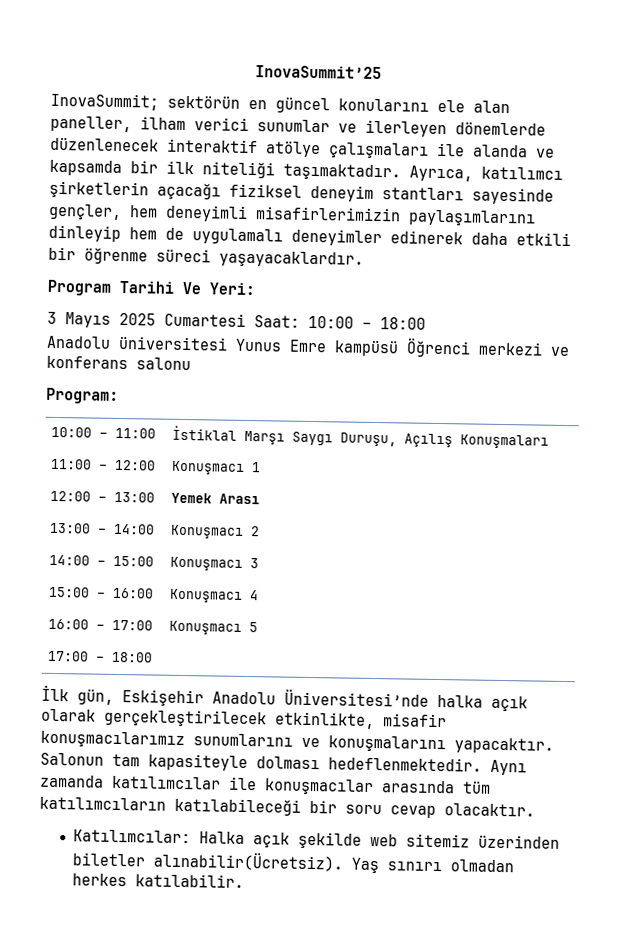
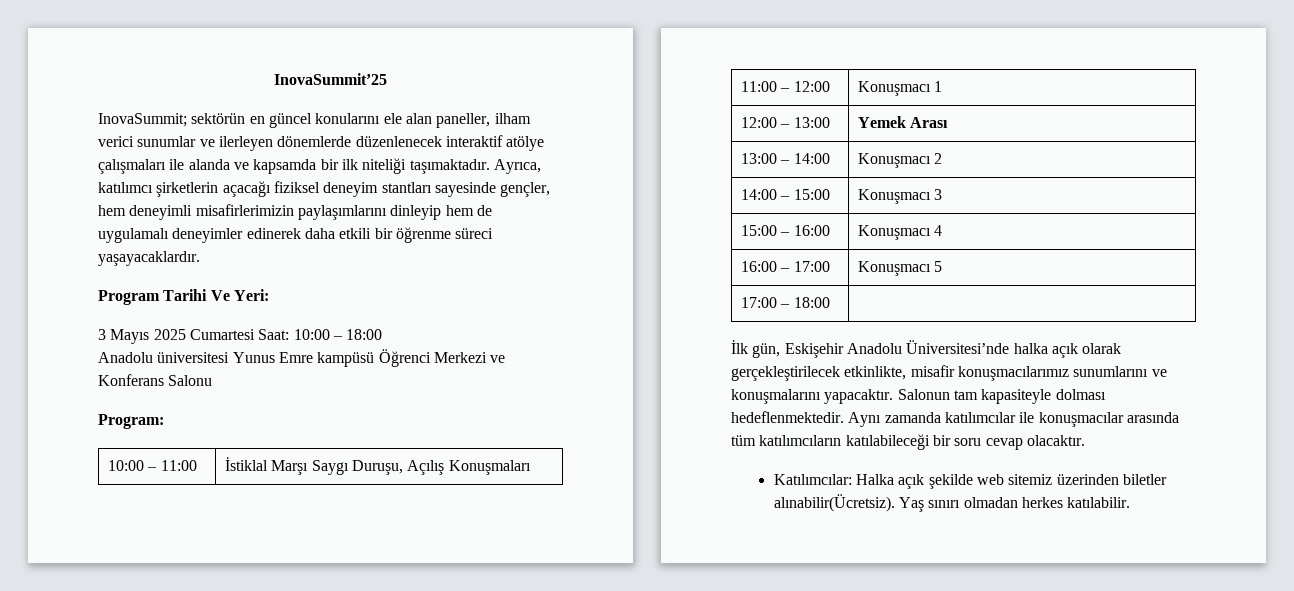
- Anadolu üniversitesi Yunus Emre kampüsü Öğrenci merkezi ve konferans salonu
+ Anadolu üniversitesi Yunus Emre kampüsü Öğrenci Merkezi ve Konferans Salonu

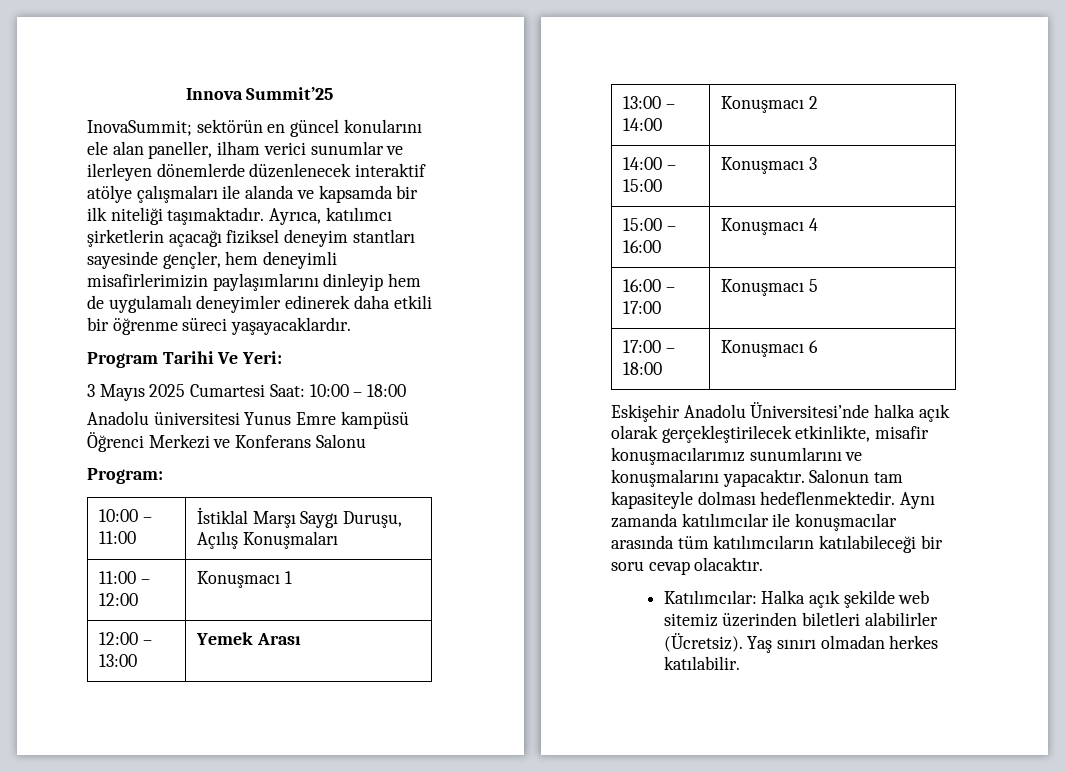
- InovaSummit’25
+ Innova Summit’25
- 17:00 – 18:00 |
- İlk gün, Eskişehir Anadolu Üniversitesi’nde halka açık olarak gerçekleştirilecek etkinlikte, misafir konuşmacılarımız sunumlarını ve konuşmalarını yapacaktır.
+ 17:00 – 18:00 | Konuşmacı 6
+ Eskişehir Anadolu Üniversitesi’nde halka açık olarak gerçekleştirilecek etkinlikte, misafir konuşmacılarımız sunumlarını ve konuşmalarını yapacaktır.
- Katılımcılar: Halka açık şekilde web sitemiz üzerinden biletler alınabilir(Ücretsiz).
+ Katılımcılar: Halka açık şekilde web sitemiz üzerinden biletleri alabilirler (Ücretsiz).

